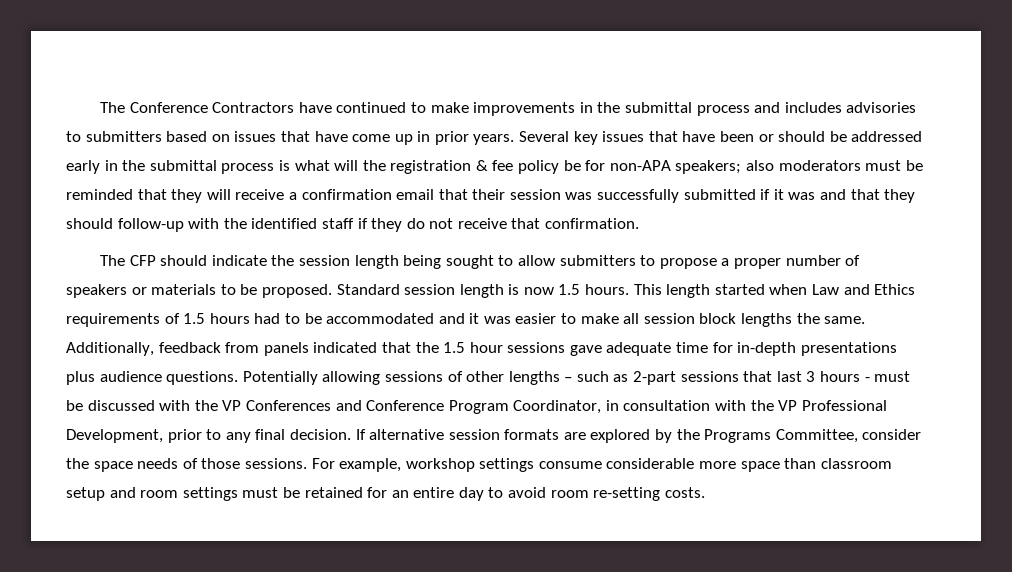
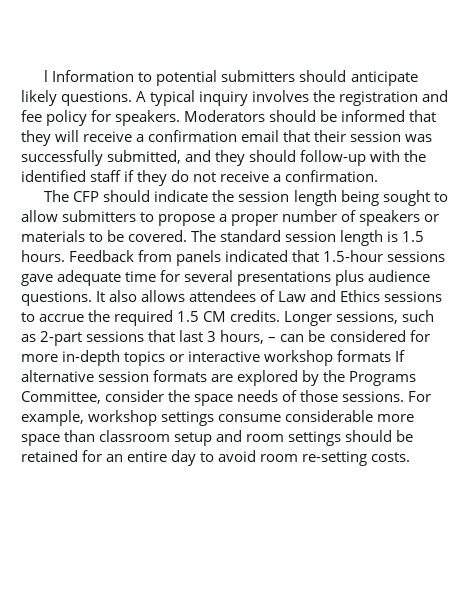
- The Conference Contractors have continued to make improvements in the submittal process and includes advisories to submitters based on issues that have come up in prior years. Several key issues that have been or should be addressed early in the submittal process is what will the registration & fee policy be for non-APA speakers; also moderators must be reminded that they will receive a confirmation email that their session was successfully submitted if it was and that they should follow-up with the identified staff if they do not receive that confirmation.
+ l Information to potential submitters should anticipate likely questions. A typical inquiry involves the registration and fee policy for speakers. Moderators should be informed that they will receive a confirmation email that their session was successfully submitted, and they should follow-up with the identified staff if they do not receive a confirmation.
- The CFP should indicate the session length being sought to allow submitters to propose a proper number of speakers or materials to be proposed. Standard session length is now 1.5 hours.
+ The CFP should indicate the session length being sought to allow submitters to propose a proper number of speakers or materials to be covered. The standard session length is 1.5 hours.
- This length started when Law and Ethics requirements of 1.5 hours had to be accommodated and it was easier to make all session block lengths the same. Additionally, feedback from panels indicated that the 1.5 hour sessions gave adequate time for in-depth presentations plus audience questions.
+ Feedback from panels indicated that 1.5-hour sessions gave adequate time for several presentations plus audience questions.
- Potentially allowing sessions of other lengths – such as 2-part sessions that last 3 hours - must be discussed with the VP Conferences and Conference Program Coordinator, in consultation with the VP Professional Development, prior to any final decision. If alternative session formats are explored by the Programs Committee, consider the space needs of those sessions.
+ It also allows attendees of Law and Ethics sessions to accrue the required 1.5 CM credits. Longer sessions, such as 2-part sessions that last 3 hours, – can be considered for more in-depth topics or interactive workshop formats If alternative session formats are explored by the Programs Committee, consider the space needs of those sessions.
- For example, workshop settings consume considerable more space than classroom setup and room settings must be retained for an entire day to avoid room re-setting costs.
+ For example, workshop settings consume considerable more space than classroom setup and room settings should be retained for an entire day to avoid room re-setting costs.

